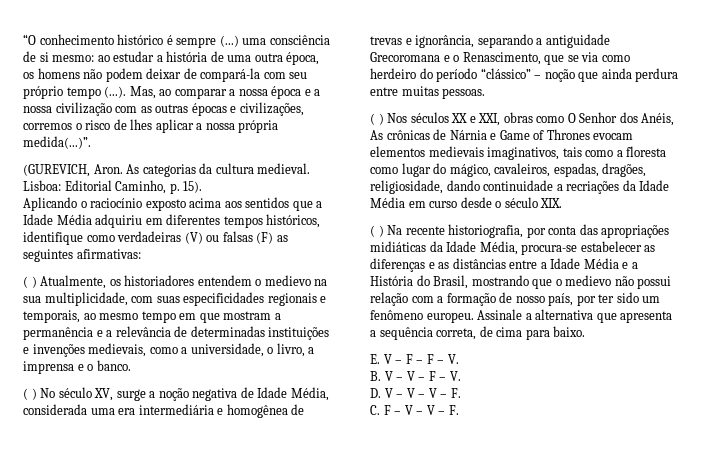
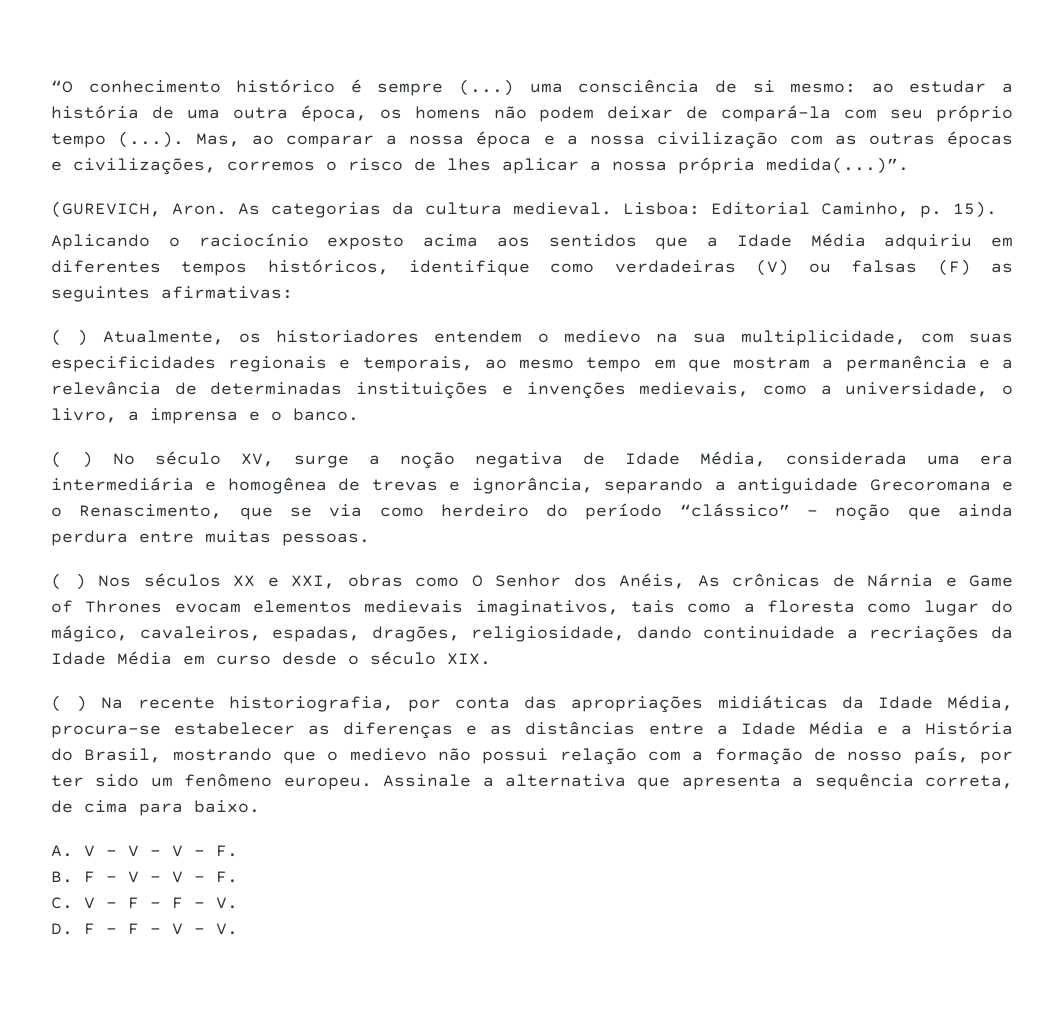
- E. V – F – F – V.
+ A. V – V – V – F.
+ B. F – V – V – F.
+ C. V – F – F – V.
- B. V – V – F – V.
- D. V – V – V – F.
- C. F – V – V – F.
+ D. F – F – V – V.

